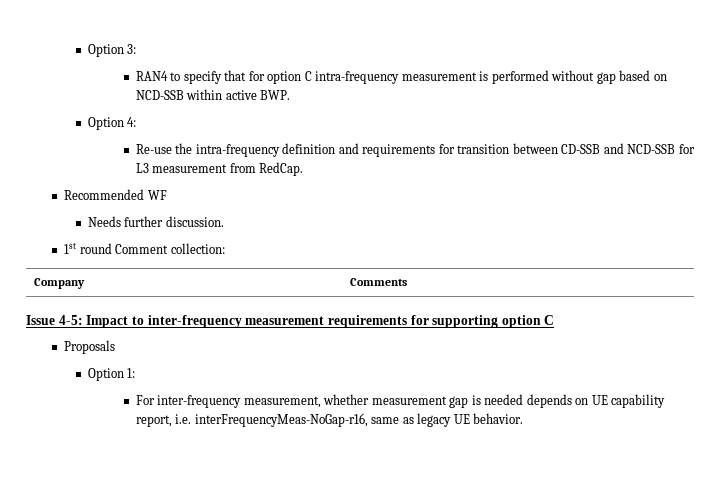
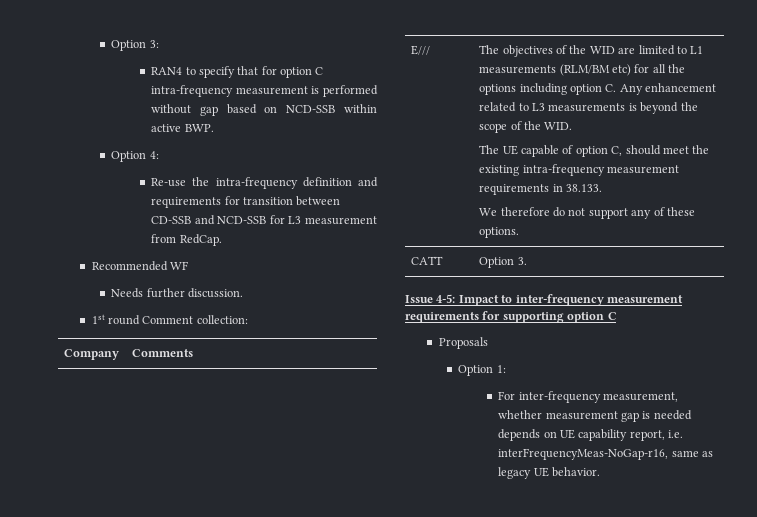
+ E/// | The objectives of the WID are limited to L1 measurements (RLM/BM etc) for all the options including option C. Any enhancement related to L3 measurements is beyond the scope of the WID.
+ The UE capable of option C, should meet the existing intra-frequency measurement requirements in 38.133.
+ We therefore do not support any of these options.
+ CATT | Option 3.

